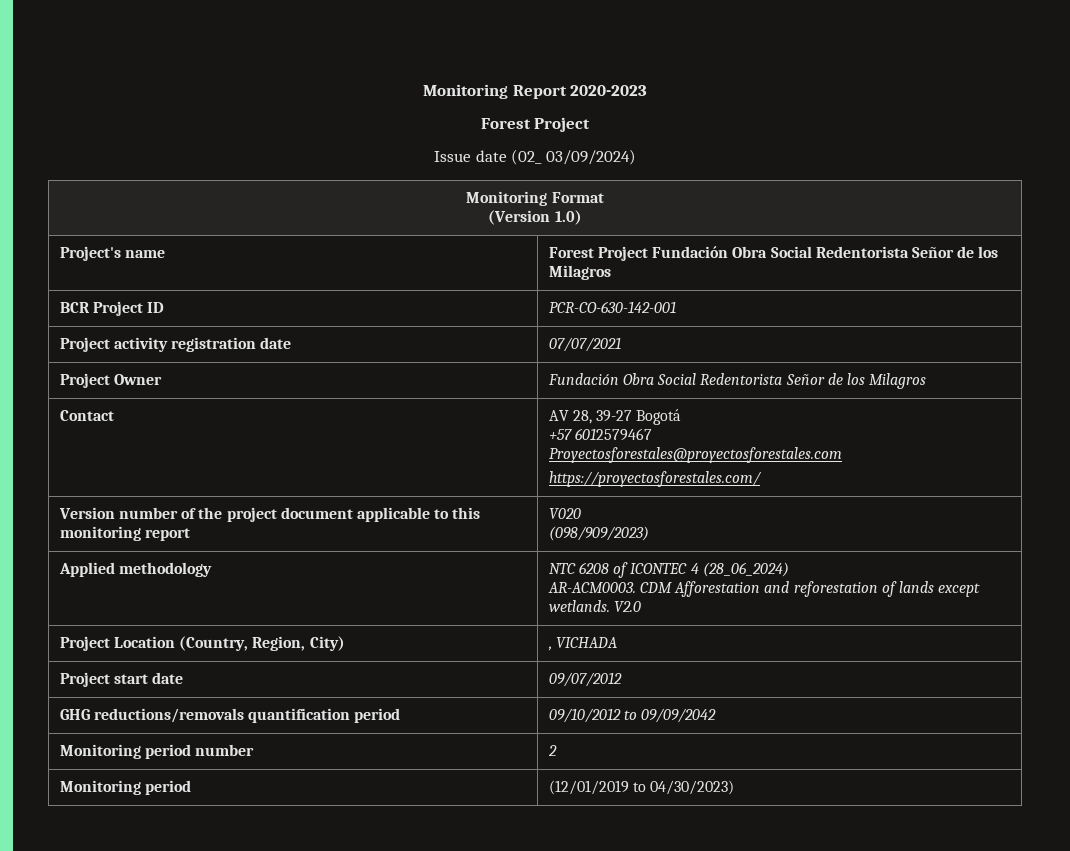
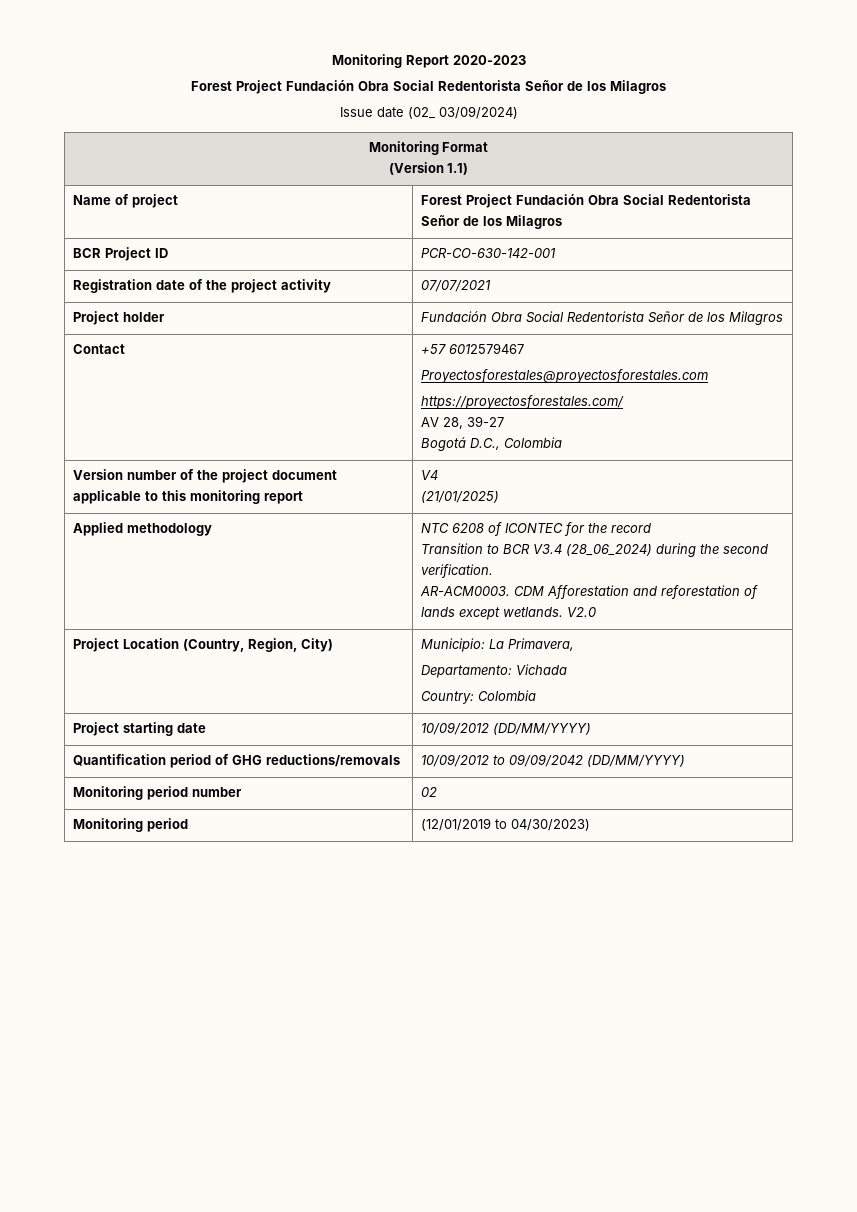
  Monitoring Report 2020-2023
- Forest Project
+ Forest Project Fundación Obra Social Redentorista Señor de los Milagros
  Monitoring Format
- (Version 1.0)
- Project's name | Forest Project Fundación Obra Social Redentorista Señor de los Milagros
+ (Version 1.1)
+ Name of project | Forest Project Fundación Obra Social Redentorista Señor de los Milagros
- Project activity registration date | 07/07/2021
+ Registration date of the project activity | 07/07/2021
- Project Owner | Fundación Obra Social Redentorista Señor de los Milagros
+ Project holder | Fundación Obra Social Redentorista Señor de los Milagros
- Contact | AV 28, 39-27 Bogotá
- +57 6012579467
+ Contact | +57 6012579467
  Proyectosforestales@proyectosforestales.com
  https://proyectosforestales.com/
+ AV 28, 39-27
+ Bogotá D.C., Colombia
- Version number of the project document applicable to this monitoring report | V020
- (098/909/2023)
+ Version number of the project document applicable to this monitoring report | V4
+ (21/01/2025)
- Applied methodology | NTC 6208 of ICONTEC 4 (28_06_2024)
+ Applied methodology | NTC 6208 of ICONTEC for the record
+ Transition to BCR V3.4 (28_06_2024) during the second verification.
- Project Location (Country, Region, City) | , VICHADA
- Project start date | 09/07/2012
- GHG reductions/removals quantification period | 09/10/2012 to 09/09/2042
+ Project Location (Country, Region, City) | Municipio: La Primavera,
+ Departamento: Vichada
+ Country: Colombia
+ Project starting date | 10/09/2012 (DD/MM/YYYY)
+ Quantification period of GHG reductions/removals | 10/09/2012 to 09/09/2042 (DD/MM/YYYY)
- Monitoring period number | 2
+ Monitoring period number | 02

